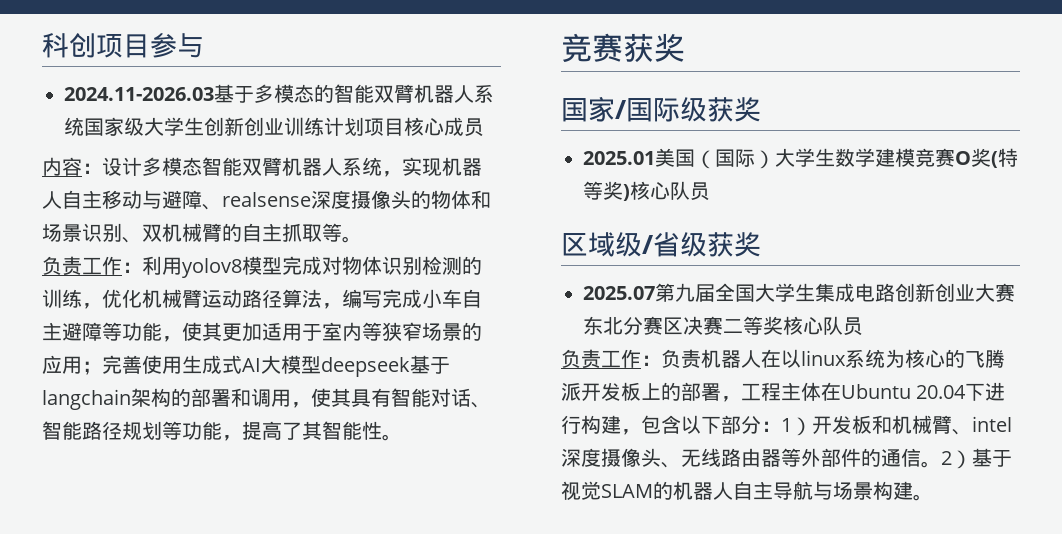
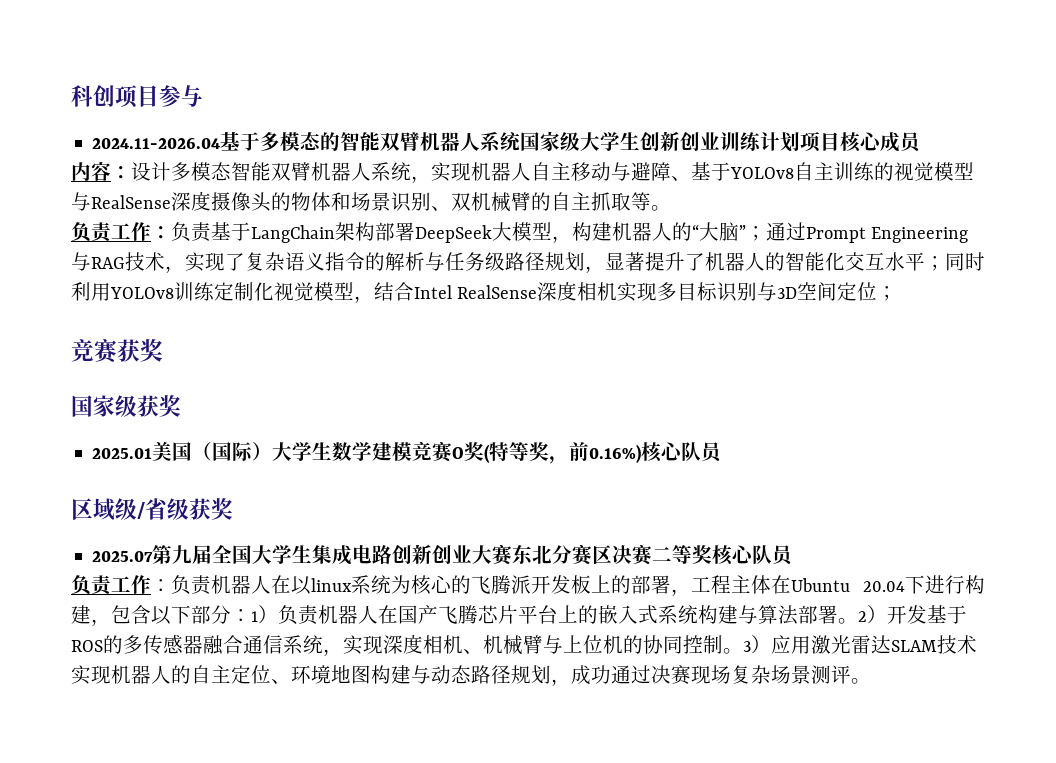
- 2024.11-2026.03基于多模态的智能双臂机器人系统国家级大学生创新创业训练计划项目核心成员
+ 2024.11-2026.04基于多模态的智能双臂机器人系统国家级大学生创新创业训练计划项目核心成员
- 内容：设计多模态智能双臂机器人系统，实现机器人自主移动与避障、realsense深度摄像头的物体和场景识别、双机械臂的自主抓取等。
+ 内容：设计多模态智能双臂机器人系统，实现机器人自主移动与避障、基于YOLOv8自主训练的视觉模型与RealSense深度摄像头的物体和场景识别、双机械臂的自主抓取等。
- 负责工作：利用yolov8模型完成对物体识别检测的训练，优化机械臂运动路径算法，编写完成小车自主避障等功能，使其更加适用于室内等狭窄场景的应用；完善使用生成式AI大模型deepseek基于langchain架构的部署和调用，使其具有智能对话、智能路径规划等功能，提高了其智能性。
+ 负责工作：负责基于LangChain架构部署DeepSeek大模型，构建机器人的“大脑”；通过Prompt Engineering与RAG技术，实现了复杂语义指令的解析与任务级路径规划，显著提升了机器人的智能化交互水平；同时利用YOLOv8训练定制化视觉模型，结合Intel RealSense深度相机实现多目标识别与3D空间定位；
- 国家/国际级获奖
+ 国家级获奖
- 2025.01美国（国际）大学生数学建模竞赛O奖(特等奖)核心队员
+ 2025.01美国（国际）大学生数学建模竞赛O奖(特等奖，前0.16%)核心队员
- 负责工作：负责机器人在以linux系统为核心的飞腾派开发板上的部署，工程主体在Ubuntu 20.04下进行构建，包含以下部分：1）开发板和机械臂、intel深度摄像头、无线路由器等外部件的通信。2）基于视觉SLAM的机器人自主导航与场景构建。
+ 负责工作：负责机器人在以linux系统为核心的飞腾派开发板上的部署，工程主体在Ubuntu 20.04下进行构建，包含以下部分：1）负责机器人在国产飞腾芯片平台上的嵌入式系统构建与算法部署。2）开发基于ROS的多传感器融合通信系统，实现深度相机、机械臂与上位机的协同控制。3）应用激光雷达SLAM技术实现机器人的自主定位、环境地图构建与动态路径规划，成功通过决赛现场复杂场景测评。

